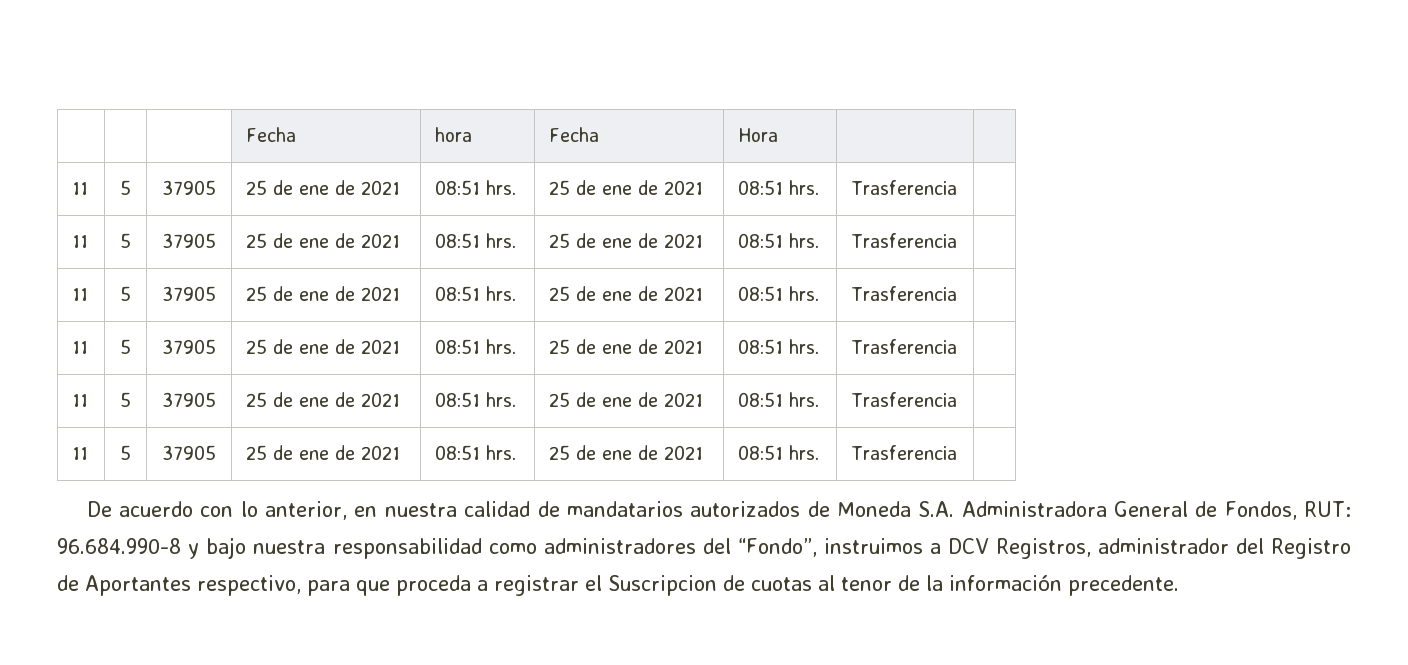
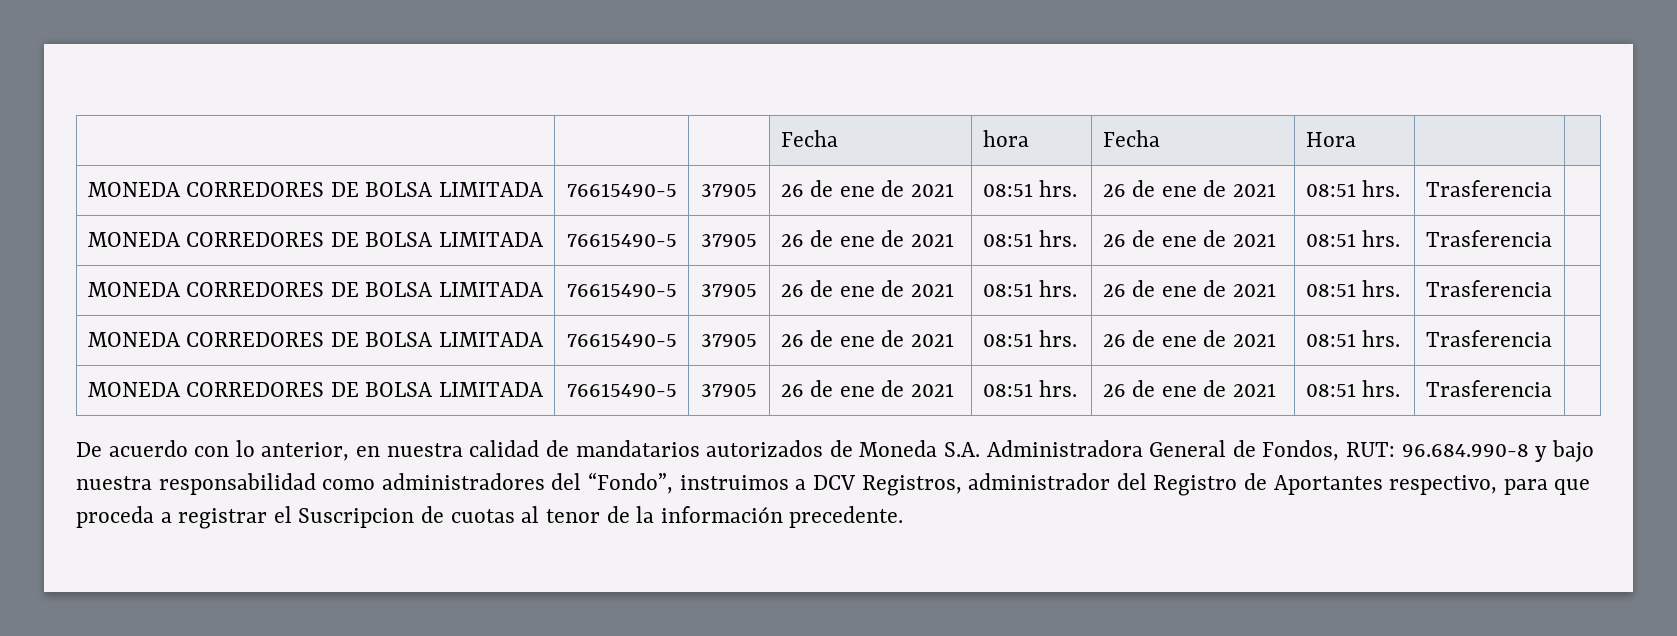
  | | | Fecha | hora | Fecha | Hora | |
- 11 | 5 | 37905 | 25 de ene de 2021 | 08:51 hrs. | 25 de ene de 2021 | 08:51 hrs. | Trasferencia |
- 11 | 5 | 37905 | 25 de ene de 2021 | 08:51 hrs. | 25 de ene de 2021 | 08:51 hrs. | Trasferencia |
- 11 | 5 | 37905 | 25 de ene de 2021 | 08:51 hrs. | 25 de ene de 2021 | 08:51 hrs. | Trasferencia |
- 11 | 5 | 37905 | 25 de ene de 2021 | 08:51 hrs. | 25 de ene de 2021 | 08:51 hrs. | Trasferencia |
- 11 | 5 | 37905 | 25 de ene de 2021 | 08:51 hrs. | 25 de ene de 2021 | 08:51 hrs. | Trasferencia |
- 11 | 5 | 37905 | 25 de ene de 2021 | 08:51 hrs. | 25 de ene de 2021 | 08:51 hrs. | Trasferencia |
+ MONEDA CORREDORES DE BOLSA LIMITADA | 76615490-5 | 37905 | 26 de ene de 2021 | 08:51 hrs. | 26 de ene de 2021 | 08:51 hrs. | Trasferencia |
+ MONEDA CORREDORES DE BOLSA LIMITADA | 76615490-5 | 37905 | 26 de ene de 2021 | 08:51 hrs. | 26 de ene de 2021 | 08:51 hrs. | Trasferencia |
+ MONEDA CORREDORES DE BOLSA LIMITADA | 76615490-5 | 37905 | 26 de ene de 2021 | 08:51 hrs. | 26 de ene de 2021 | 08:51 hrs. | Trasferencia |
+ MONEDA CORREDORES DE BOLSA LIMITADA | 76615490-5 | 37905 | 26 de ene de 2021 | 08:51 hrs. | 26 de ene de 2021 | 08:51 hrs. | Trasferencia |
+ MONEDA CORREDORES DE BOLSA LIMITADA | 76615490-5 | 37905 | 26 de ene de 2021 | 08:51 hrs. | 26 de ene de 2021 | 08:51 hrs. | Trasferencia |

